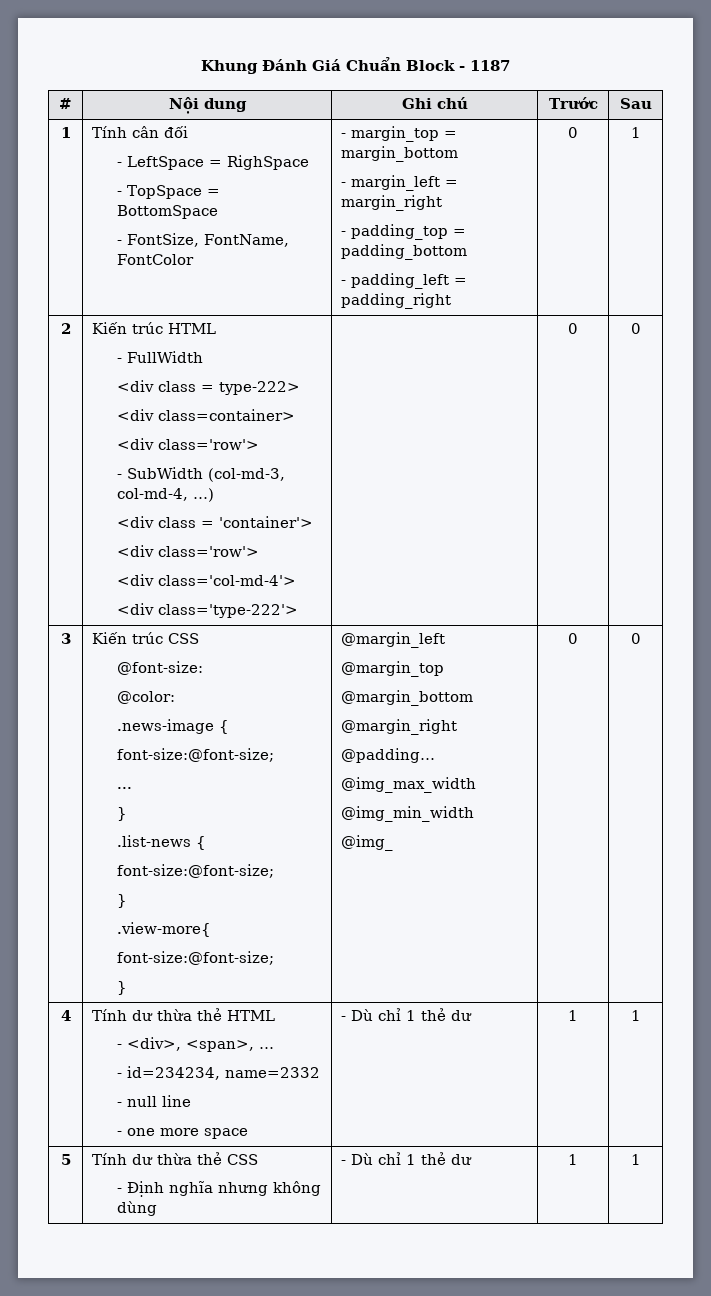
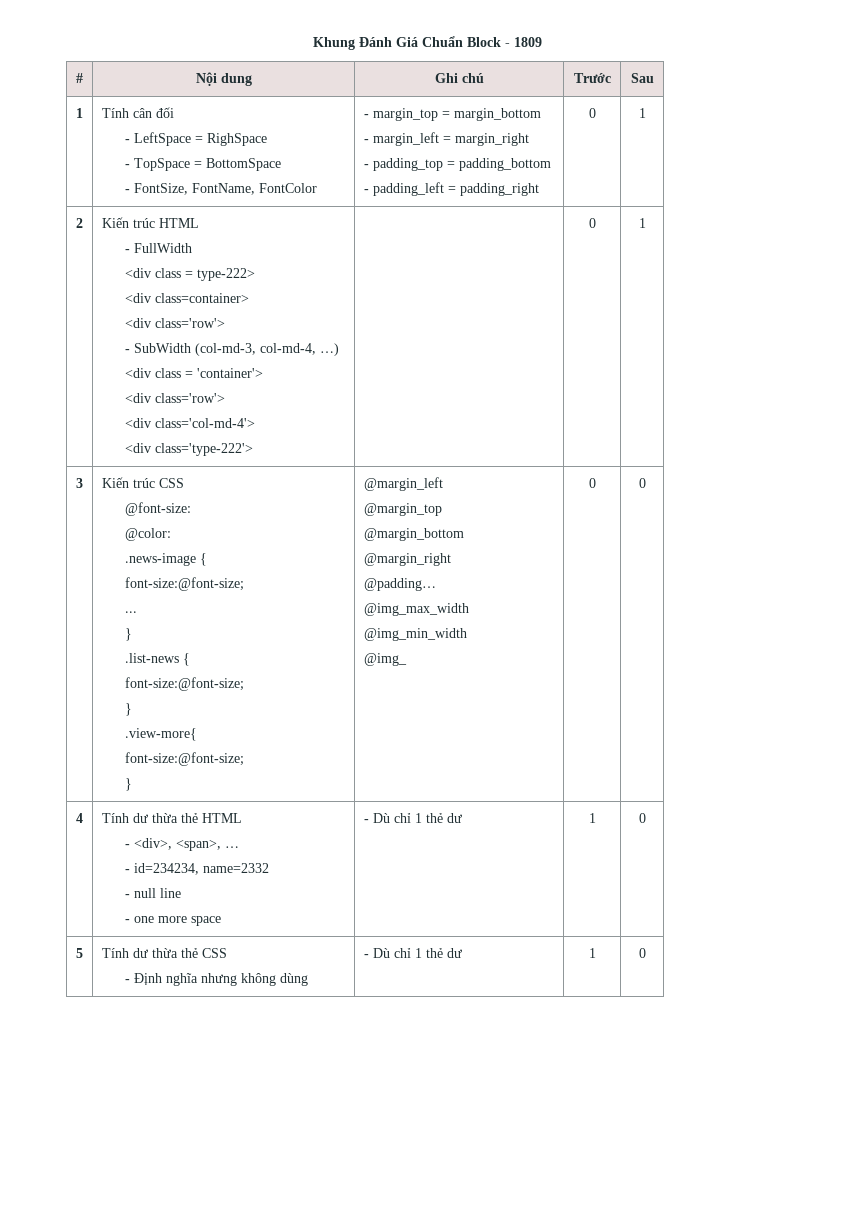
- Khung Đánh Giá Chuẩn Block - 1187
+ Khung Đánh Giá Chuẩn Block - 1809
  2 | Kiến trúc HTML
  - FullWidth
  <div class = type-222>
  <div class=container>
  <div class='row'>
  - SubWidth (col-md-3, col-md-4, …)
  <div class = 'container'>
  <div class='row'>
  <div class='col-md-4'>
- <div class='type-222'> | | 0 | 0
+ <div class='type-222'> | | 0 | 1
  4 | Tính dư thừa thẻ HTML
  - <div>, <span>, …
  - id=234234, name=2332
  - null line
- - one more space | - Dù chỉ 1 thẻ dư | 1 | 1
+ - one more space | - Dù chỉ 1 thẻ dư | 1 | 0
  5 | Tính dư thừa thẻ CSS
- - Định nghĩa nhưng không dùng | - Dù chỉ 1 thẻ dư | 1 | 1
+ - Định nghĩa nhưng không dùng | - Dù chỉ 1 thẻ dư | 1 | 0

